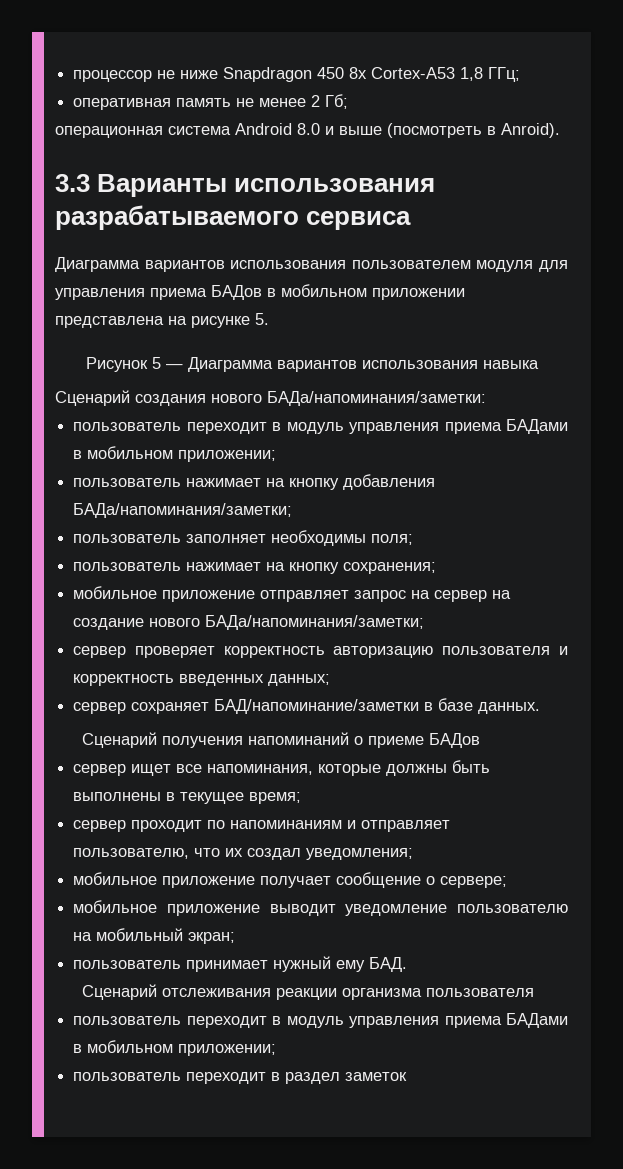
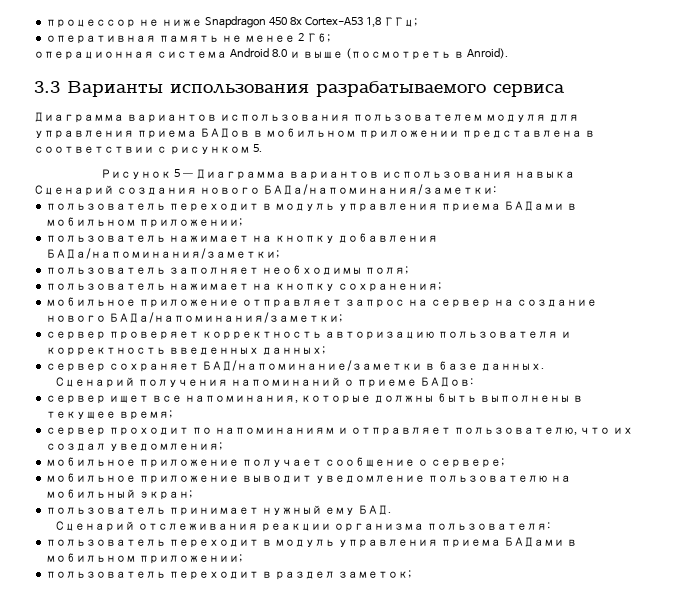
- Диаграмма вариантов использования пользователем модуля для управления приема БАДов в мобильном приложении представлена на рисунке 5.
+ Диаграмма вариантов использования пользователем модуля для управления приема БАДов в мобильном приложении представлена в соответствии с рисунком 5.
- Сценарий получения напоминаний о приеме БАДов
+ Сценарий получения напоминаний о приеме БАДов:
- Сценарий отслеживания реакции организма пользователя
+ Сценарий отслеживания реакции организма пользователя:
- пользователь переходит в раздел заметок
+ пользователь переходит в раздел заметок;

